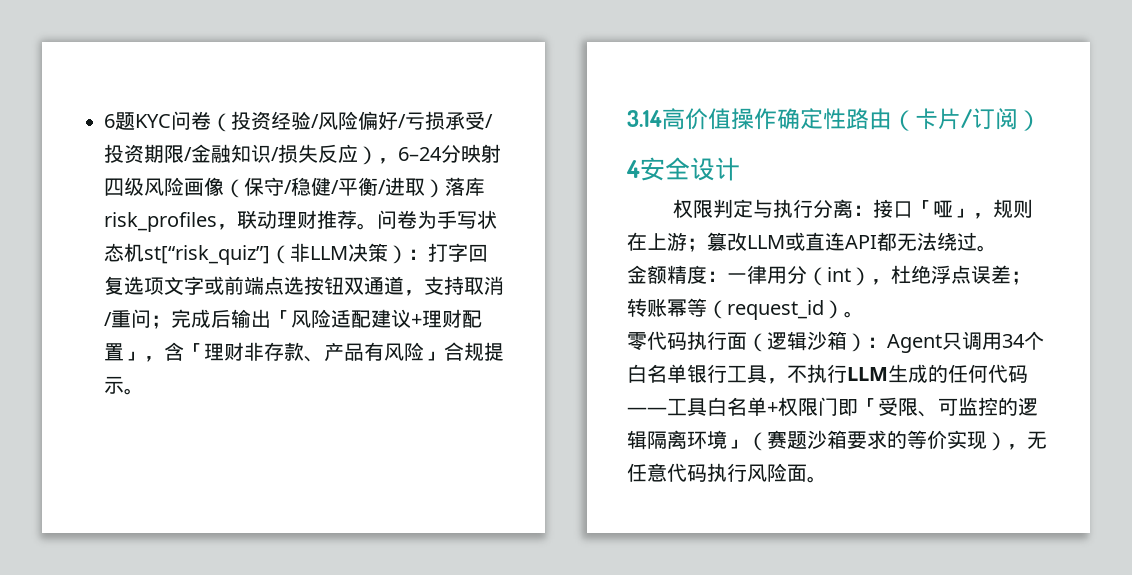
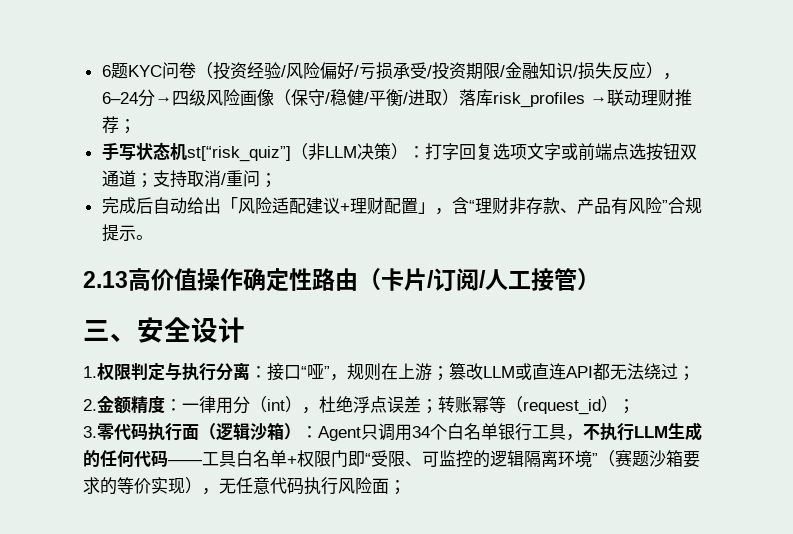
- 6题KYC问卷（投资经验/风险偏好/亏损承受/投资期限/金融知识/损失反应），6–24分映射四级风险画像（保守/稳健/平衡/进取）落库risk_profiles，联动理财推荐。问卷为手写状态机st[“risk_quiz”]（非LLM决策）：
+ 6题KYC问卷（投资经验/风险偏好/亏损承受/投资期限/金融知识/损失反应），6–24分→四级风险画像（保守/稳健/平衡/进取）落库risk_profiles →联动理财推荐；
+ 手写状态机st[“risk_quiz”]（非LLM决策）：
- 打字回复选项文字或前端点选按钮双通道，支持取消/重问；完成后输出「风险适配建议+理财配置」，含「理财非存款、产品有风险」合规提示。
+ 打字回复选项文字或前端点选按钮双通道；支持取消/重问；
+ 完成后自动给出「风险适配建议+理财配置」，含“理财非存款、产品有风险”合规提示。
- 3.14高价值操作确定性路由（卡片/订阅）
+ 2.13高价值操作确定性路由（卡片/订阅/人工接管）
- 4安全设计
+ 三、安全设计
- 权限判定与执行分离：
+ 1.权限判定与执行分离：
- 接口「哑」，规则在上游；
+ 接口“哑”，规则在上游；
- 篡改LLM或直连API都无法绕过。
- 金额精度：
+ 篡改LLM或直连API都无法绕过；
+ 2.金额精度：
- 转账幂等（request_id）。
- 零代码执行面（逻辑沙箱）：
+ 转账幂等（request_id）；
+ 3.零代码执行面（逻辑沙箱）：
- Agent只调用34个白名单银行工具，不执行LLM生成的任何代码——工具白名单+权限门即「受限、可监控的逻辑隔离环境」（赛题沙箱要求的等价实现），无任意代码执行风险面。
+ Agent只调用34个白名单银行工具，不执行LLM生成的任何代码——工具白名单+权限门即“受限、可监控的逻辑隔离环境”（赛题沙箱要求的等价实现），无任意代码执行风险面；

